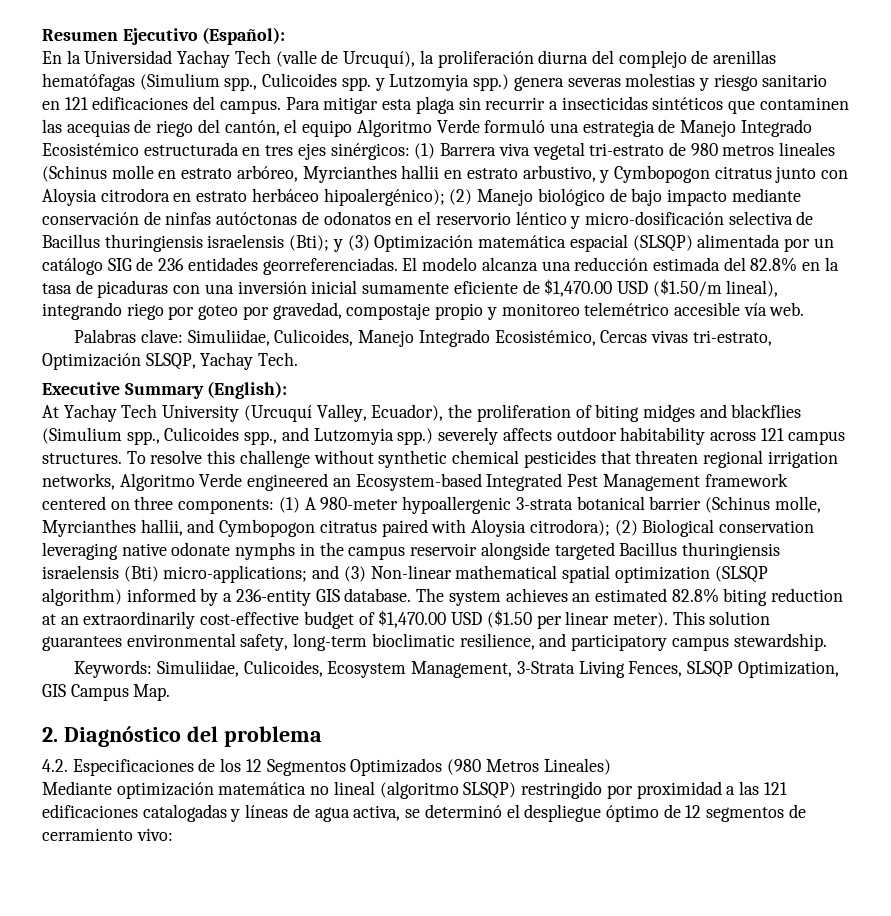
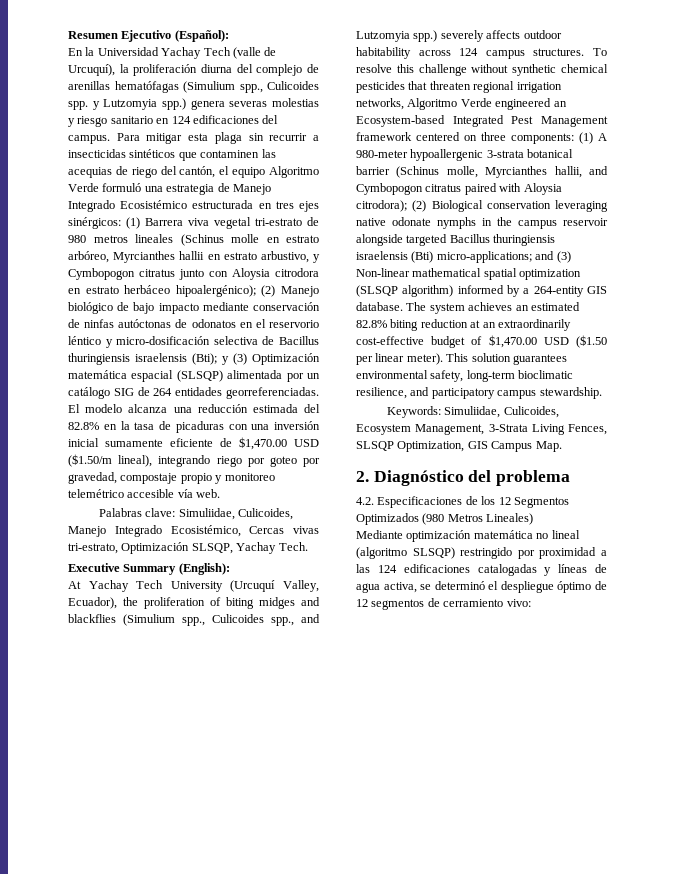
- En la Universidad Yachay Tech (valle de Urcuquí), la proliferación diurna del complejo de arenillas hematófagas (Simulium spp., Culicoides spp. y Lutzomyia spp.) genera severas molestias y riesgo sanitario en 121 edificaciones del campus.
+ En la Universidad Yachay Tech (valle de Urcuquí), la proliferación diurna del complejo de arenillas hematófagas (Simulium spp., Culicoides spp. y Lutzomyia spp.) genera severas molestias y riesgo sanitario en 124 edificaciones del campus.
- y (3) Optimización matemática espacial (SLSQP) alimentada por un catálogo SIG de 236 entidades georreferenciadas.
+ y (3) Optimización matemática espacial (SLSQP) alimentada por un catálogo SIG de 264 entidades georreferenciadas.
- At Yachay Tech University (Urcuquí Valley, Ecuador), the proliferation of biting midges and blackflies (Simulium spp., Culicoides spp., and Lutzomyia spp.) severely affects outdoor habitability across 121 campus structures.
+ At Yachay Tech University (Urcuquí Valley, Ecuador), the proliferation of biting midges and blackflies (Simulium spp., Culicoides spp., and Lutzomyia spp.) severely affects outdoor habitability across 124 campus structures.
- and (3) Non-linear mathematical spatial optimization (SLSQP algorithm) informed by a 236-entity GIS database.
+ and (3) Non-linear mathematical spatial optimization (SLSQP algorithm) informed by a 264-entity GIS database.
- Mediante optimización matemática no lineal (algoritmo SLSQP) restringido por proximidad a las 121 edificaciones catalogadas y líneas de agua activa, se determinó el despliegue óptimo de 12 segmentos de cerramiento vivo:
+ Mediante optimización matemática no lineal (algoritmo SLSQP) restringido por proximidad a las 124 edificaciones catalogadas y líneas de agua activa, se determinó el despliegue óptimo de 12 segmentos de cerramiento vivo:

